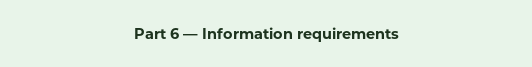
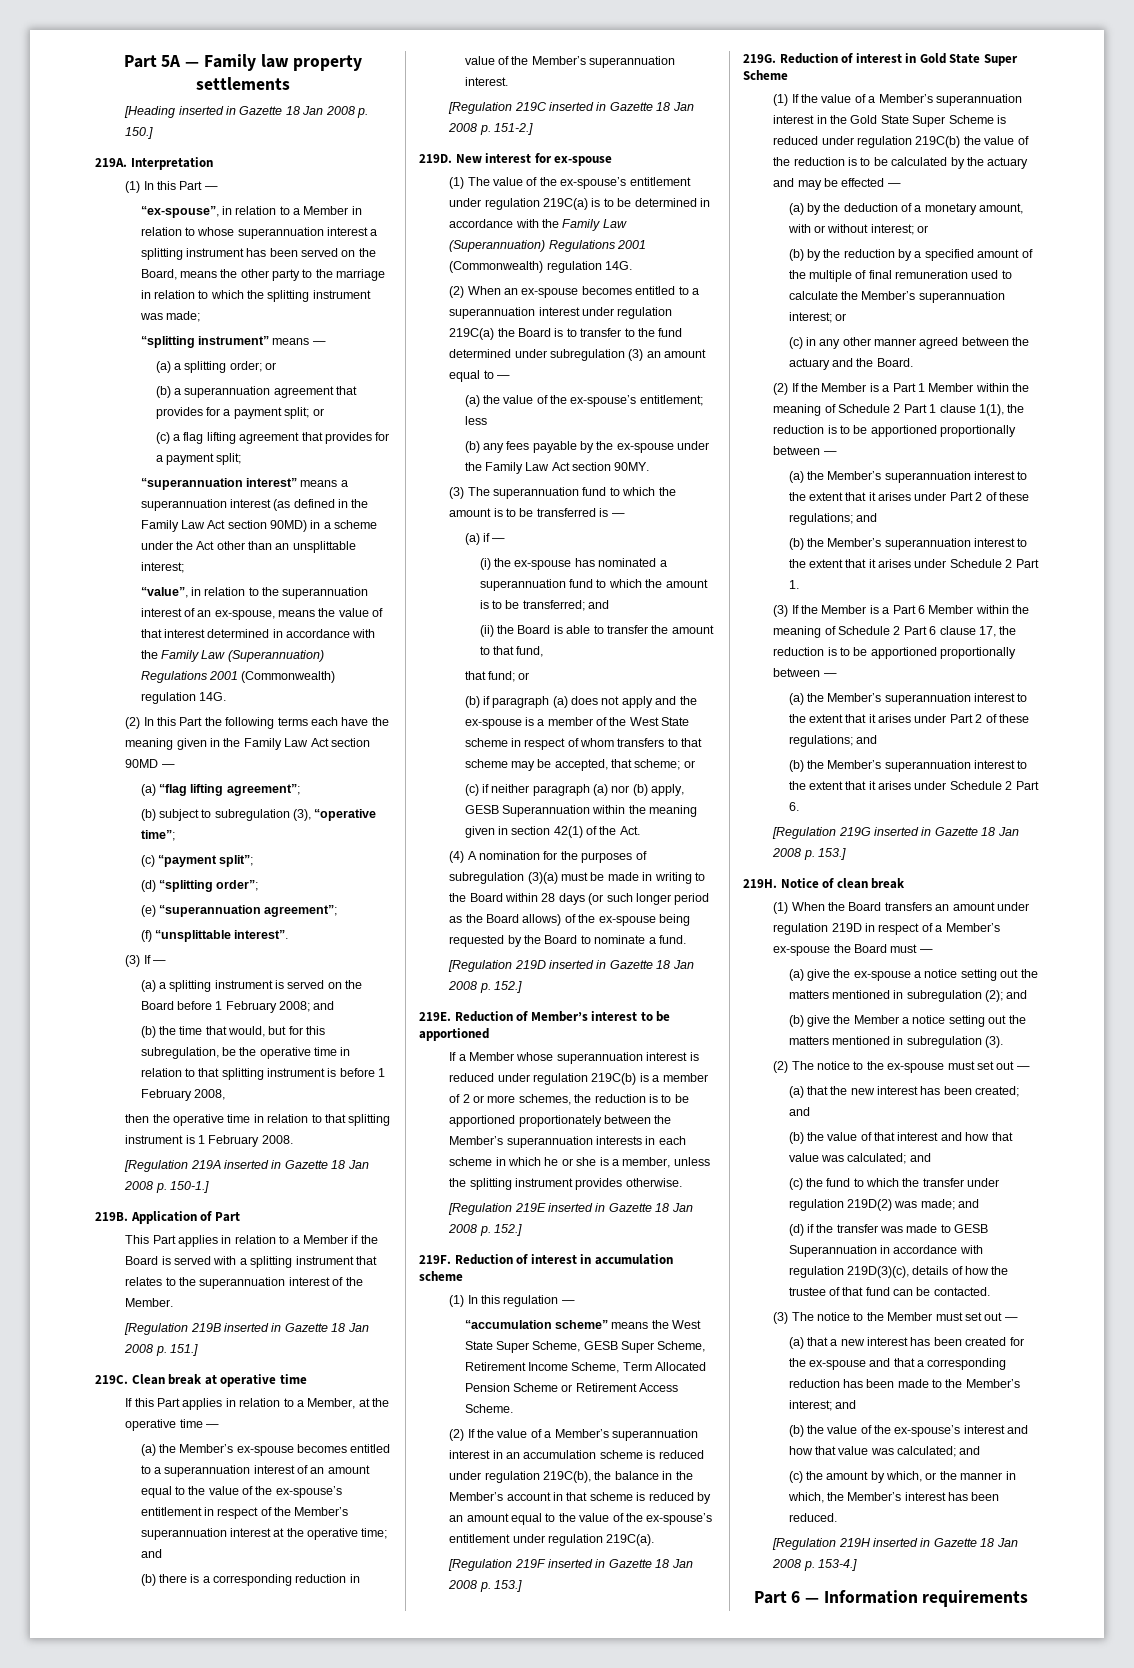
+ Part 5A — Family law property settlements
+ [Heading inserted in Gazette 18 Jan 2008 p. 150.]
+ 219A. Interpretation
+ (1) In this Part —
+ “ex-spouse”, in relation to a Member in relation to whose superannuation interest a splitting instrument has been served on the Board, means the other party to the marriage in relation to which the splitting instrument was made;
+ “splitting instrument” means —
+ (a) a splitting order; or
+ (b) a superannuation agreement that provides for a payment split; or
+ (c) a flag lifting agreement that provides for a payment split;
+ “superannuation interest” means a superannuation interest (as defined in the Family Law Act section 90MD) in a scheme under the Act other than an unsplittable interest;
+ “value”, in relation to the superannuation interest of an ex-spouse, means the value of that interest determined in accordance with the Family Law (Superannuation) Regulations 2001 (Commonwealth) regulation 14G.
+ (2) In this Part the following terms each have the meaning given in the Family Law Act section 90MD —
+ (a) “flag lifting agreement”;
+ (b) subject to subregulation (3), “operative time”;
+ (c) “payment split”;
+ (d) “splitting order”;
+ (e) “superannuation agreement”;
+ (f) “unsplittable interest”.
+ (3) If —
+ (a) a splitting instrument is served on the Board before 1 February 2008; and
+ (b) the time that would, but for this subregulation, be the operative time in relation to that splitting instrument is before 1 February 2008,
+ then the operative time in relation to that splitting instrument is 1 February 2008.
+ [Regulation 219A inserted in Gazette 18 Jan 2008 p. 150-1.]
+ 219B. Application of Part
+ This Part applies in relation to a Member if the Board is served with a splitting instrument that relates to the superannuation interest of the Member.
+ [Regulation 219B inserted in Gazette 18 Jan 2008 p. 151.]
+ 219C. Clean break at operative time
+ If this Part applies in relation to a Member, at the operative time —
+ (a) the Member’s ex-spouse becomes entitled to a superannuation interest of an amount equal to the value of the ex-spouse’s entitlement in respect of the Member’s superannuation interest at the operative time; and
+ (b) there is a corresponding reduction in value of the Member’s superannuation interest.
+ [Regulation 219C inserted in Gazette 18 Jan 2008 p. 151-2.]
+ 219D. New interest for ex-spouse
+ (1) The value of the ex-spouse’s entitlement under regulation 219C(a) is to be determined in accordance with the Family Law (Superannuation) Regulations 2001 (Commonwealth) regulation 14G.
+ (2) When an ex-spouse becomes entitled to a superannuation interest under regulation 219C(a) the Board is to transfer to the fund determined under subregulation (3) an amount equal to —
+ (a) the value of the ex-spouse’s entitlement; less
+ (b) any fees payable by the ex-spouse under the Family Law Act section 90MY.
+ (3) The superannuation fund to which the amount is to be transferred is —
+ (a) if —
+ (i) the ex-spouse has nominated a superannuation fund to which the amount is to be transferred; and
+ (ii) the Board is able to transfer the amount to that fund,
+ that fund; or
+ (b) if paragraph (a) does not apply and the ex-spouse is a member of the West State scheme in respect of whom transfers to that scheme may be accepted, that scheme; or
+ (c) if neither paragraph (a) nor (b) apply, GESB Superannuation within the meaning given in section 42(1) of the Act.
+ (4) A nomination for the purposes of subregulation (3)(a) must be made in writing to the Board within 28 days (or such longer period as the Board allows) of the ex-spouse being requested by the Board to nominate a fund.
+ [Regulation 219D inserted in Gazette 18 Jan 2008 p. 152.]
+ 219E. Reduction of Member’s interest to be apportioned
+ If a Member whose superannuation interest is reduced under regulation 219C(b) is a member of 2 or more schemes, the reduction is to be apportioned proportionately between the Member’s superannuation interests in each scheme in which he or she is a member, unless the splitting instrument provides otherwise.
+ [Regulation 219E inserted in Gazette 18 Jan 2008 p. 152.]
+ 219F. Reduction of interest in accumulation scheme
+ (1) In this regulation —
+ “accumulation scheme” means the West State Super Scheme, GESB Super Scheme, Retirement Income Scheme, Term Allocated Pension Scheme or Retirement Access Scheme.
+ (2) If the value of a Member’s superannuation interest in an accumulation scheme is reduced under regulation 219C(b), the balance in the Member’s account in that scheme is reduced by an amount equal to the value of the ex-spouse’s entitlement under regulation 219C(a).
+ [Regulation 219F inserted in Gazette 18 Jan 2008 p. 153.]
+ 219G. Reduction of interest in Gold State Super Scheme
+ (1) If the value of a Member’s superannuation interest in the Gold State Super Scheme is reduced under regulation 219C(b) the value of the reduction is to be calculated by the actuary and may be effected —
+ (a) by the deduction of a monetary amount, with or without interest; or
+ (b) by the reduction by a specified amount of the multiple of final remuneration used to calculate the Member’s superannuation interest; or
+ (c) in any other manner agreed between the actuary and the Board.
+ (2) If the Member is a Part 1 Member within the meaning of Schedule 2 Part 1 clause 1(1), the reduction is to be apportioned proportionally between —
+ (a) the Member’s superannuation interest to the extent that it arises under Part 2 of these regulations; and
+ (b) the Member’s superannuation interest to the extent that it arises under Schedule 2 Part 1.
+ (3) If the Member is a Part 6 Member within the meaning of Schedule 2 Part 6 clause 17, the reduction is to be apportioned proportionally between —
+ (a) the Member’s superannuation interest to the extent that it arises under Part 2 of these regulations; and
+ (b) the Member’s superannuation interest to the extent that it arises under Schedule 2 Part 6.
+ [Regulation 219G inserted in Gazette 18 Jan 2008 p. 153.]
+ 219H. Notice of clean break
+ (1) When the Board transfers an amount under regulation 219D in respect of a Member’s ex-spouse the Board must —
+ (a) give the ex-spouse a notice setting out the matters mentioned in subregulation (2); and
+ (b) give the Member a notice setting out the matters mentioned in subregulation (3).
+ (2) The notice to the ex-spouse must set out —
+ (a) that the new interest has been created; and
+ (b) the value of that interest and how that value was calculated; and
+ (c) the fund to which the transfer under regulation 219D(2) was made; and
+ (d) if the transfer was made to GESB Superannuation in accordance with regulation 219D(3)(c), details of how the trustee of that fund can be contacted.
+ (3) The notice to the Member must set out —
+ (a) that a new interest has been created for the ex-spouse and that a corresponding reduction has been made to the Member’s interest; and
+ (b) the value of the ex-spouse’s interest and how that value was calculated; and
+ (c) the amount by which, or the manner in which, the Member’s interest has been reduced.
+ [Regulation 219H inserted in Gazette 18 Jan 2008 p. 153-4.]

